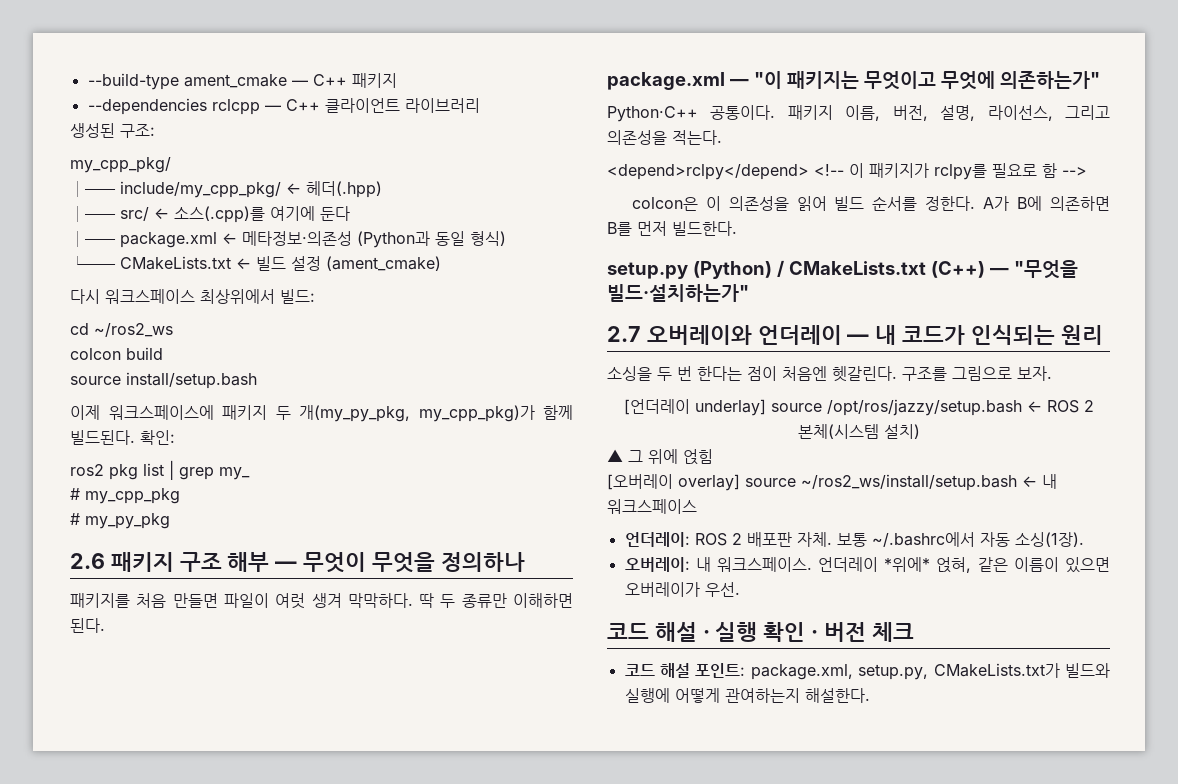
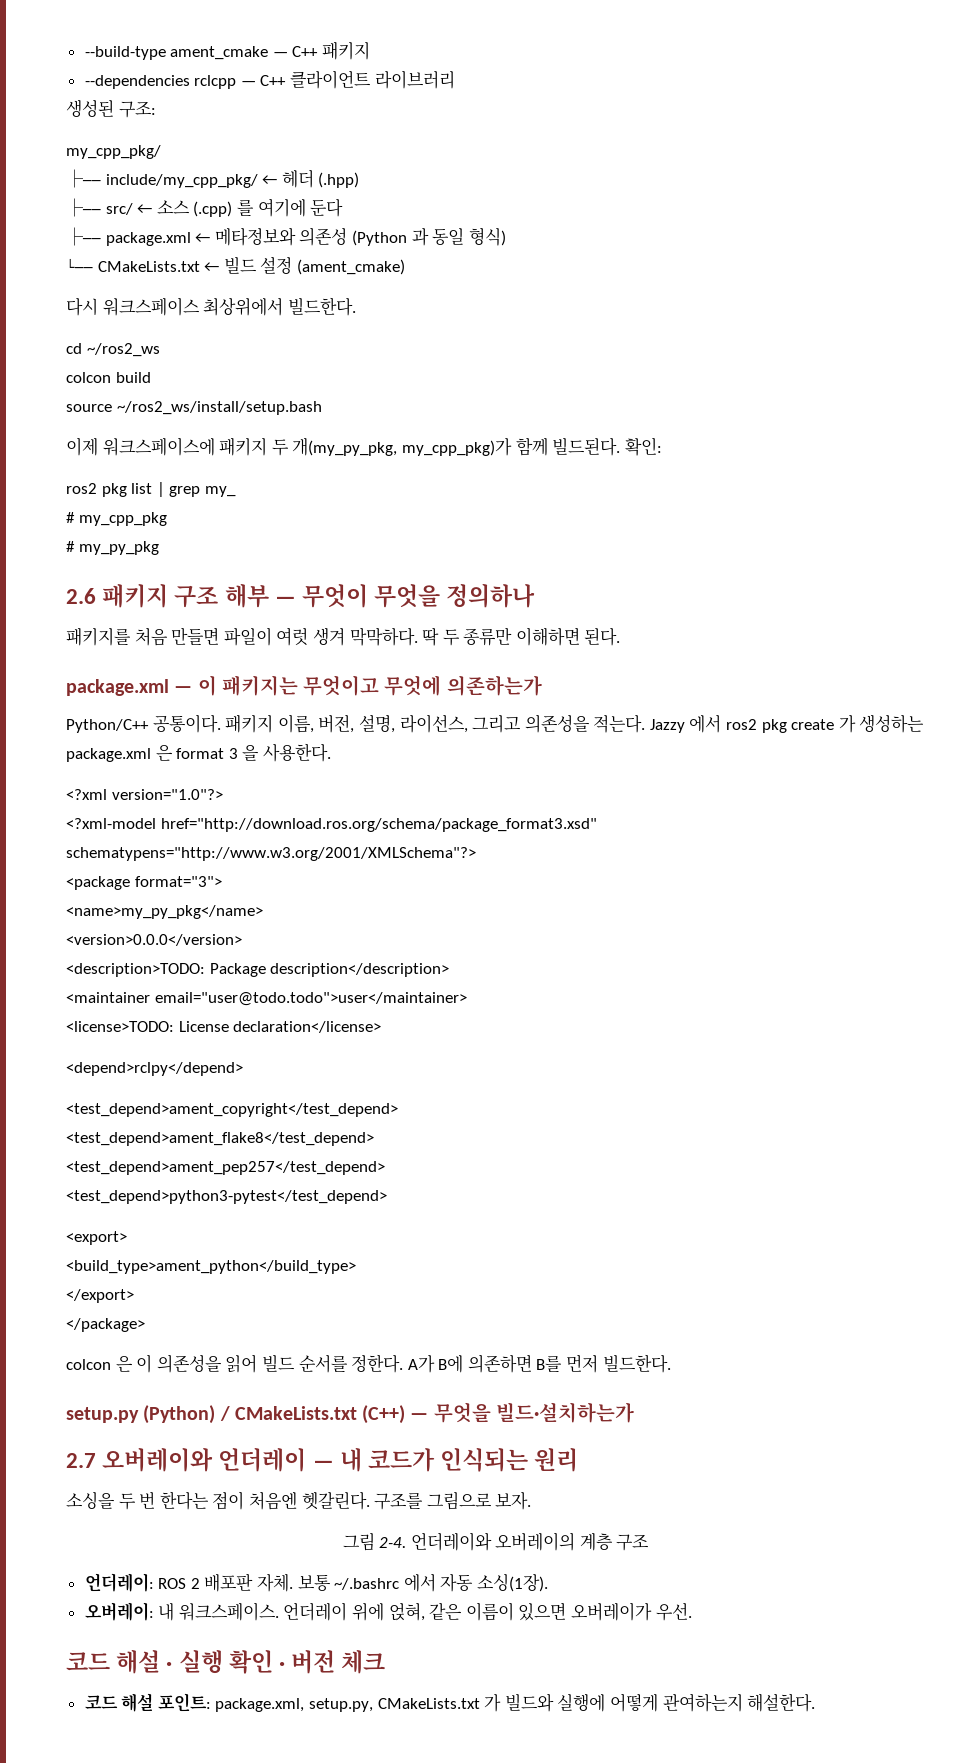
- ├── include/my_cpp_pkg/ ← 헤더(.hpp)
+ ├── include/my_cpp_pkg/ ← 헤더 (.hpp)
- ├── src/ ← 소스(.cpp)를 여기에 둔다
+ ├── src/ ← 소스 (.cpp) 를 여기에 둔다
- ├── package.xml ← 메타정보·의존성 (Python과 동일 형식)
+ ├── package.xml ← 메타정보와 의존성 (Python 과 동일 형식)
- 다시 워크스페이스 최상위에서 빌드:
+ 다시 워크스페이스 최상위에서 빌드한다.
- source install/setup.bash
+ source ~/ros2_ws/install/setup.bash
- package.xml — "이 패키지는 무엇이고 무엇에 의존하는가"
- Python·C++ 공통이다.
+ package.xml — 이 패키지는 무엇이고 무엇에 의존하는가
+ Python/C++ 공통이다.
- 패키지 이름, 버전, 설명, 라이선스, 그리고 의존성을 적는다.
- <depend>rclpy</depend> <!-- 이 패키지가 rclpy를 필요로 함 -->
- colcon은 이 의존성을 읽어 빌드 순서를 정한다.
+ 패키지 이름, 버전, 설명, 라이선스, 그리고 의존성을 적는다. Jazzy 에서 ros2 pkg create 가 생성하는 package.xml 은 format 3 을 사용한다.
+ <?xml version="1.0"?>
+ <?xml-model href="http://download.ros.org/schema/package_format3.xsd" schematypens="http://www.w3.org/2001/XMLSchema"?>
+ <package format="3">
+ <name>my_py_pkg</name>
+ <version>0.0.0</version>
+ <description>TODO: Package description</description>
+ <maintainer email="user@todo.todo">user</maintainer>
+ <license>TODO: License declaration</license>
+ <depend>rclpy</depend>
+ <test_depend>ament_copyright</test_depend>
+ <test_depend>ament_flake8</test_depend>
+ <test_depend>ament_pep257</test_depend>
+ <test_depend>python3-pytest</test_depend>
+ <export>
+ <build_type>ament_python</build_type>
+ </export>
+ </package>
+ colcon 은 이 의존성을 읽어 빌드 순서를 정한다.
- setup.py (Python) / CMakeLists.txt (C++) — "무엇을 빌드·설치하는가"
+ setup.py (Python) / CMakeLists.txt (C++) — 무엇을 빌드·설치하는가
- [언더레이 underlay] source /opt/ros/jazzy/setup.bash ← ROS 2 본체(시스템 설치)
- ▲ 그 위에 얹힘
- [오버레이 overlay] source ~/ros2_ws/install/setup.bash ← 내 워크스페이스
+ 그림 2-4. 언더레이와 오버레이의 계층 구조
- 보통 ~/.bashrc에서 자동 소싱(1장).
+ 보통 ~/.bashrc 에서 자동 소싱(1장).
- 언더레이 *위에* 얹혀, 같은 이름이 있으면 오버레이가 우선.
+ 언더레이 위에 얹혀, 같은 이름이 있으면 오버레이가 우선.
- 코드 해설 포인트: package.xml, setup.py, CMakeLists.txt가 빌드와 실행에 어떻게 관여하는지 해설한다.
+ 코드 해설 포인트: package.xml, setup.py, CMakeLists.txt 가 빌드와 실행에 어떻게 관여하는지 해설한다.

